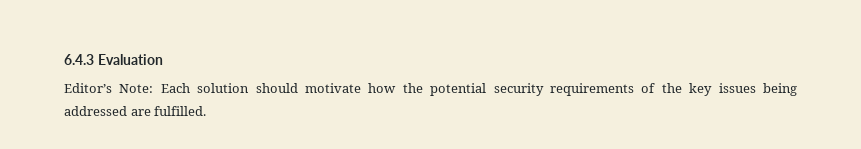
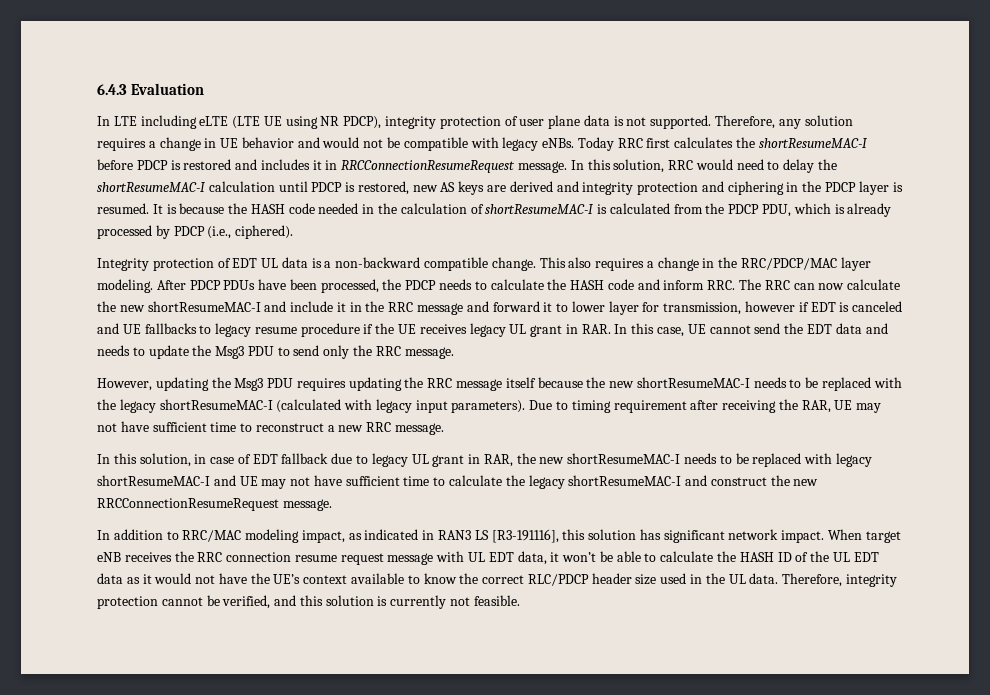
- Editor’s Note: Each solution should motivate how the potential security requirements of the key issues being addressed are fulfilled.
+ In LTE including eLTE (LTE UE using NR PDCP), integrity protection of user plane data is not supported. Therefore, any solution requires a change in UE behavior and would not be compatible with legacy eNBs. Today RRC first calculates the shortResumeMAC-I before PDCP is restored and includes it in RRCConnectionResumeRequest message. In this solution, RRC would need to delay the shortResumeMAC-I calculation until PDCP is restored, new AS keys are derived and integrity protection and ciphering in the PDCP layer is resumed. It is because the HASH code needed in the calculation of shortResumeMAC-I is calculated from the PDCP PDU, which is already processed by PDCP (i.e., ciphered).
+ Integrity protection of EDT UL data is a non-backward compatible change. This also requires a change in the RRC/PDCP/MAC layer modeling. After PDCP PDUs have been processed, the PDCP needs to calculate the HASH code and inform RRC. The RRC can now calculate the new shortResumeMAC-I and include it in the RRC message and forward it to lower layer for transmission, however if EDT is canceled and UE fallbacks to legacy resume procedure if the UE receives legacy UL grant in RAR. In this case, UE cannot send the EDT data and needs to update the Msg3 PDU to send only the RRC message.
+ However, updating the Msg3 PDU requires updating the RRC message itself because the new shortResumeMAC-I needs to be replaced with the legacy shortResumeMAC-I (calculated with legacy input parameters). Due to timing requirement after receiving the RAR, UE may not have sufficient time to reconstruct a new RRC message.
+ In this solution, in case of EDT fallback due to legacy UL grant in RAR, the new shortResumeMAC-I needs to be replaced with legacy shortResumeMAC-I and UE may not have sufficient time to calculate the legacy shortResumeMAC-I and construct the new RRCConnectionResumeRequest message.
+ In addition to RRC/MAC modeling impact, as indicated in RAN3 LS [R3-191116], this solution has significant network impact. When target eNB receives the RRC connection resume request message with UL EDT data, it won’t be able to calculate the HASH ID of the UL EDT data as it would not have the UE’s context available to know the correct RLC/PDCP header size used in the UL data. Therefore, integrity protection cannot be verified, and this solution is currently not feasible.

